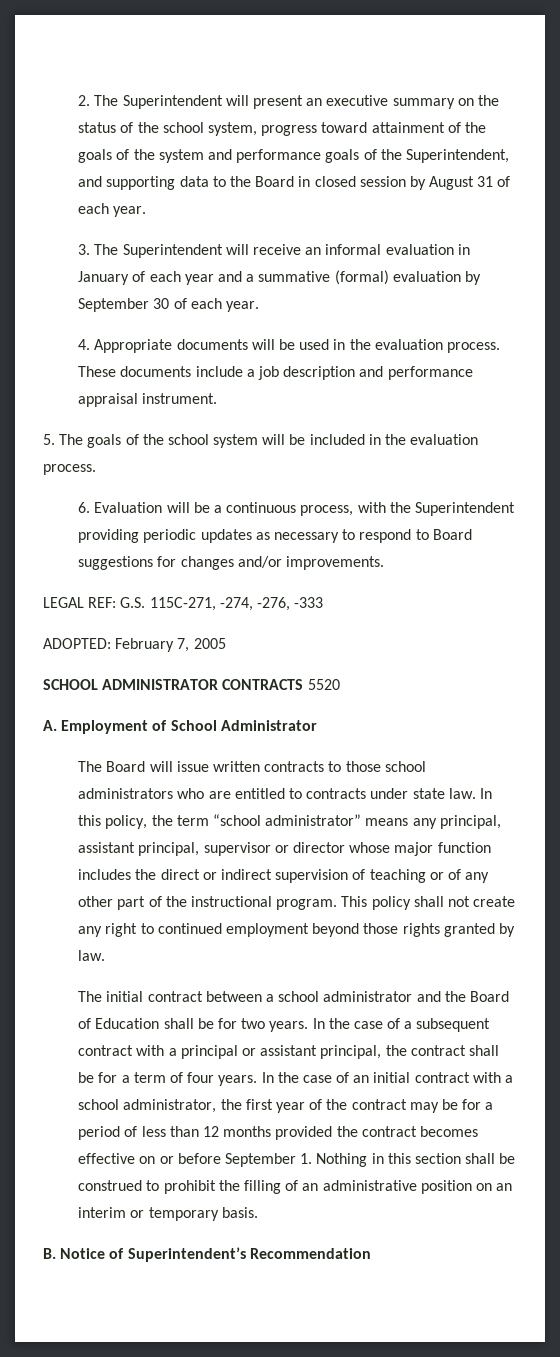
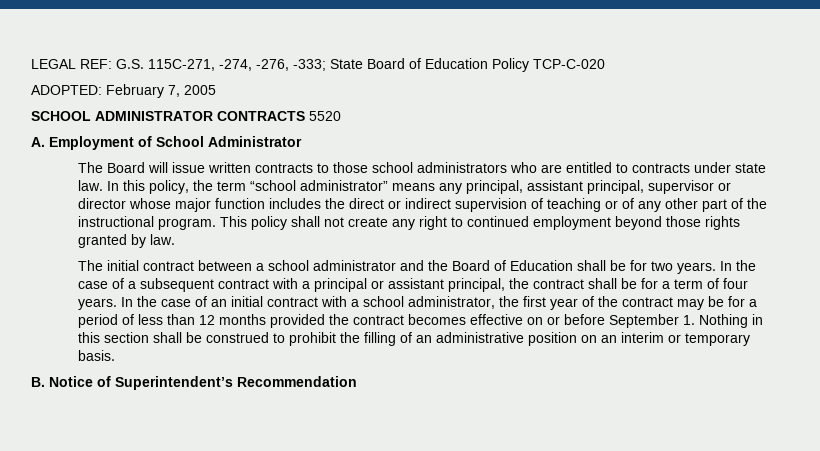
- 2. The Superintendent will present an executive summary on the status of the school system, progress toward attainment of the goals of the system and performance goals of the Superintendent, and supporting data to the Board in closed session by August 31 of each year.
- 3. The Superintendent will receive an informal evaluation in January of each year and a summative (formal) evaluation by September 30 of each year.
- 4. Appropriate documents will be used in the evaluation process. These documents include a job description and performance appraisal instrument.
- 5. The goals of the school system will be included in the evaluation process.
- 6. Evaluation will be a continuous process, with the Superintendent providing periodic updates as necessary to respond to Board suggestions for changes and/or improvements.
- LEGAL REF: G.S. 115C-271, -274, -276, -333
+ LEGAL REF: G.S. 115C-271, -274, -276, -333; State Board of Education Policy TCP-C-020

